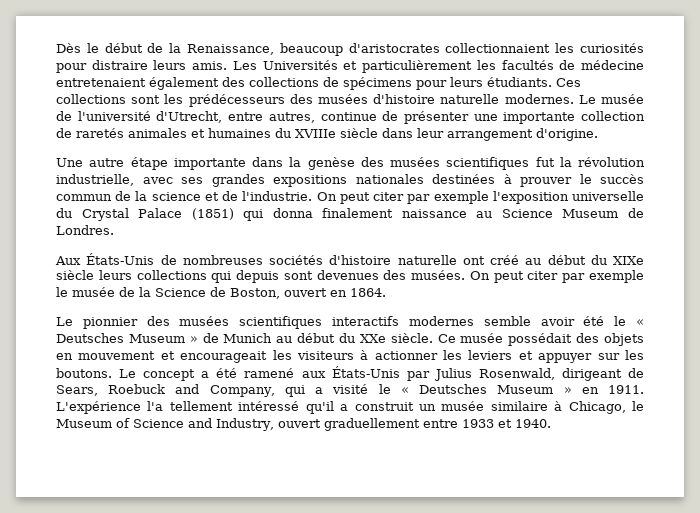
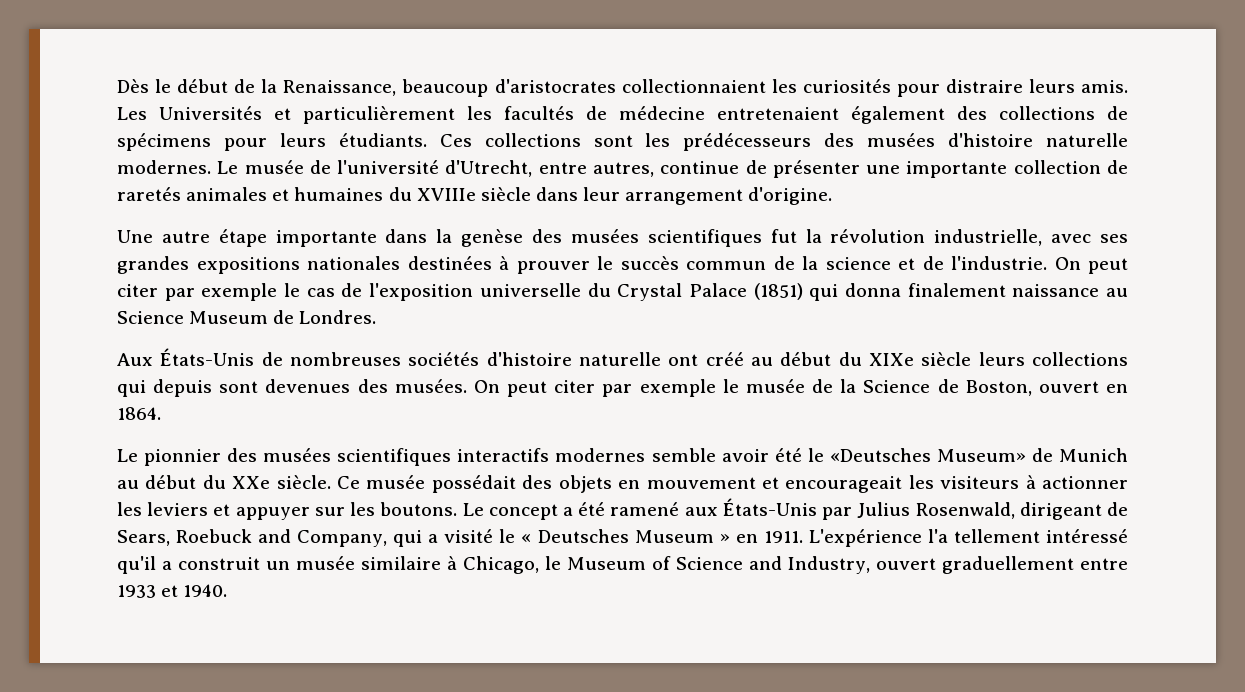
- On peut citer par exemple l'exposition universelle du Crystal Palace (1851) qui donna finalement naissance au Science Museum de Londres.
+ On peut citer par exemple le cas de l'exposition universelle du Crystal Palace (1851) qui donna finalement naissance au Science Museum de Londres.
- Le pionnier des musées scientifiques interactifs modernes semble avoir été le « Deutsches Museum » de Munich au début du XXe siècle.
+ Le pionnier des musées scientifiques interactifs modernes semble avoir été le «Deutsches Museum» de Munich au début du XXe siècle.

